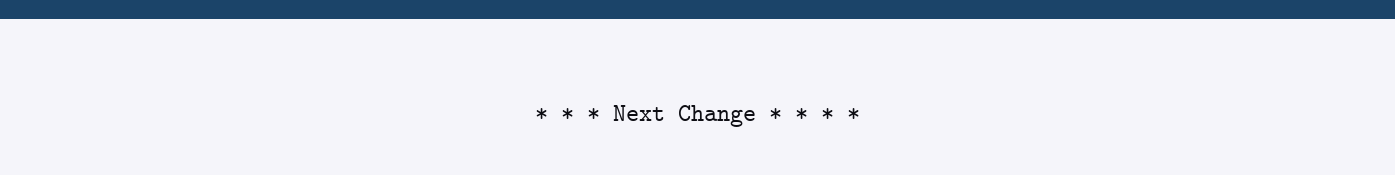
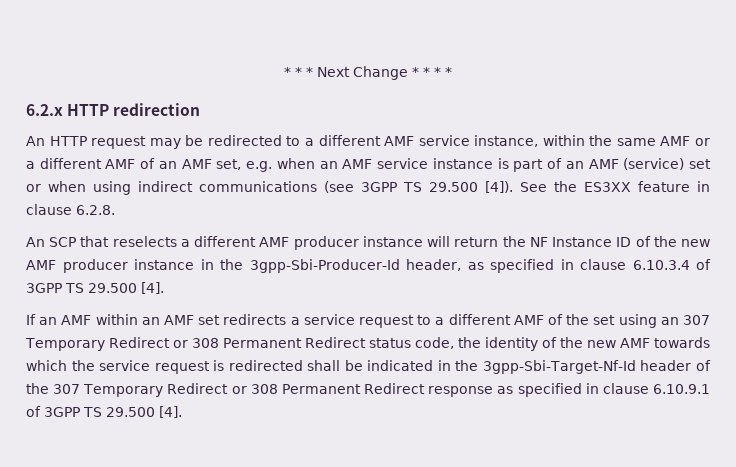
+ 6.2.x HTTP redirection
+ An HTTP request may be redirected to a different AMF service instance, within the same AMF or a different AMF of an AMF set, e.g. when an AMF service instance is part of an AMF (service) set or when using indirect communications (see 3GPP TS 29.500 [4]). See the ES3XX feature in clause 6.2.8.
+ An SCP that reselects a different AMF producer instance will return the NF Instance ID of the new AMF producer instance in the 3gpp-Sbi-Producer-Id header, as specified in clause 6.10.3.4 of 3GPP TS 29.500 [4].
+ If an AMF within an AMF set redirects a service request to a different AMF of the set using an 307 Temporary Redirect or 308 Permanent Redirect status code, the identity of the new AMF towards which the service request is redirected shall be indicated in the 3gpp-Sbi-Target-Nf-Id header of the 307 Temporary Redirect or 308 Permanent Redirect response as specified in clause 6.10.9.1 of 3GPP TS 29.500 [4].

